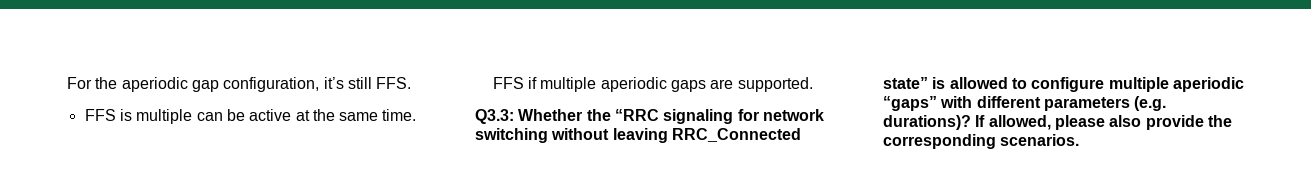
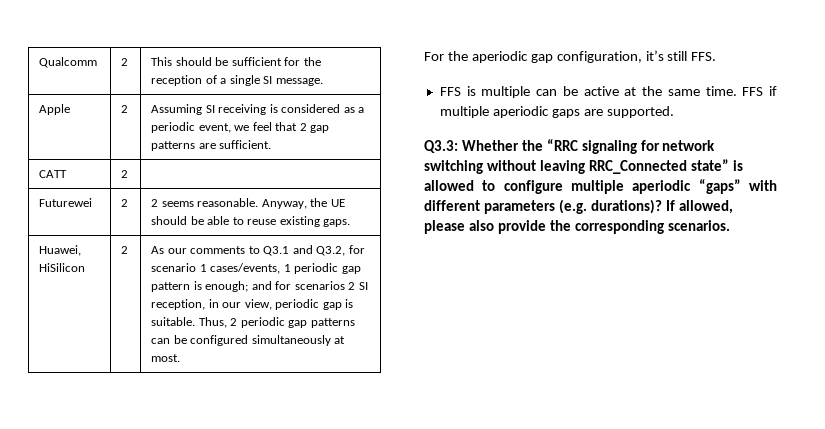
+ Qualcomm | 2 | This should be sufficient for the reception of a single SI message.
+ Apple | 2 | Assuming SI receiving is considered as a periodic event, we feel that 2 gap patterns are sufficient.
+ CATT | 2 |
+ Futurewei | 2 | 2 seems reasonable. Anyway, the UE should be able to reuse existing gaps.
+ Huawei, HiSilicon | 2 | As our comments to Q3.1 and Q3.2, for scenario 1 cases/events, 1 periodic gap pattern is enough; and for scenarios 2 SI reception, in our view, periodic gap is suitable. Thus, 2 periodic gap patterns can be configured simultaneously at most.

